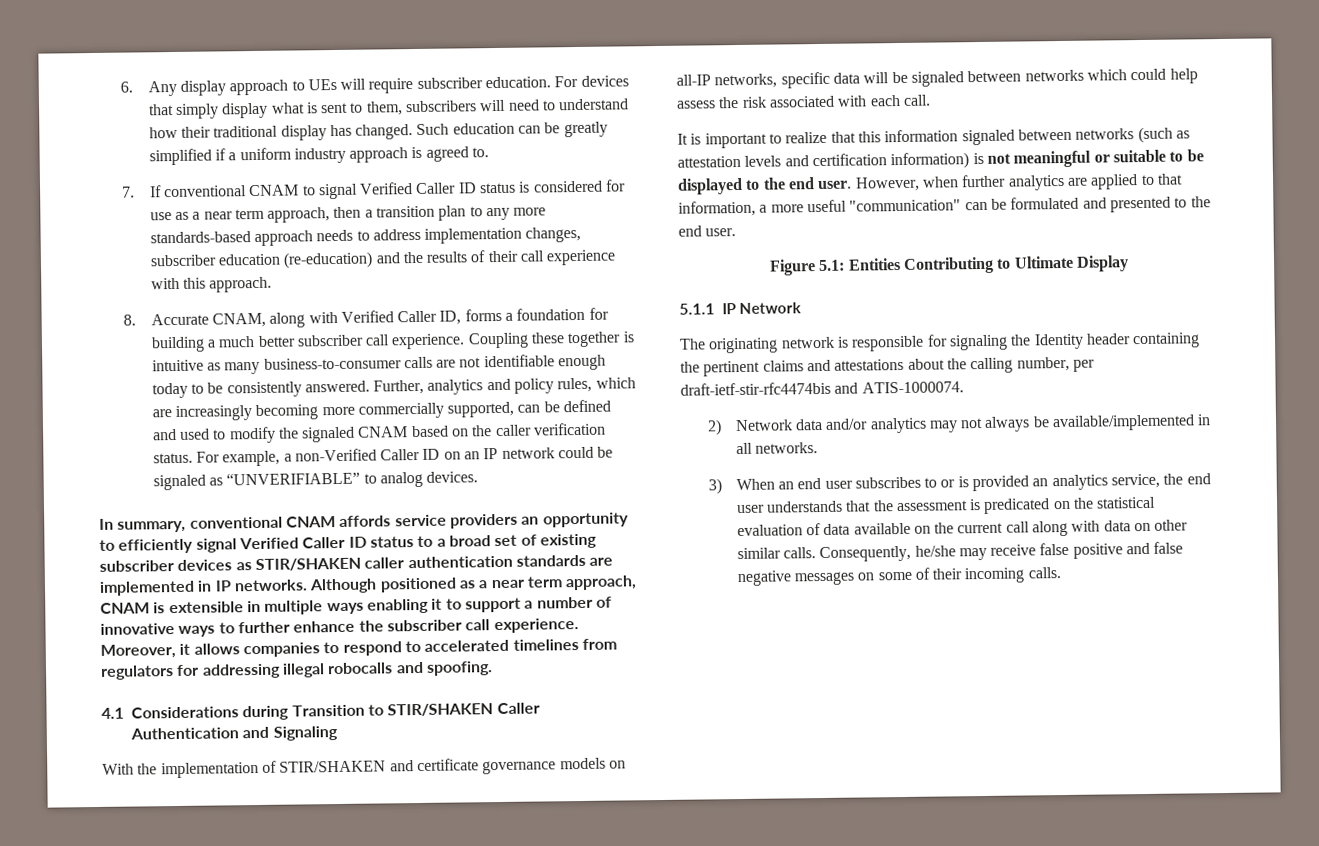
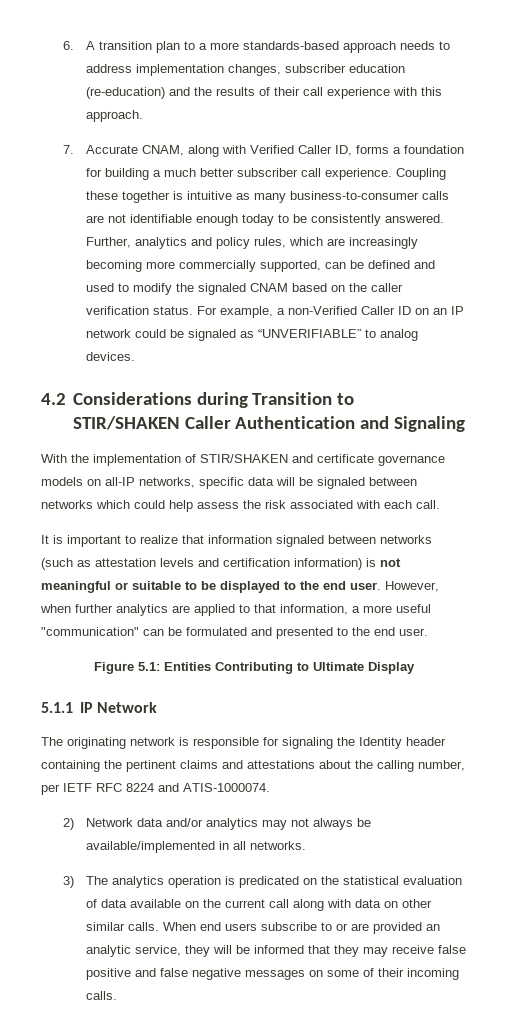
- 6. Any display approach to UEs will require subscriber education. For devices that simply display what is sent to them, subscribers will need to understand how their traditional display has changed. Such education can be greatly simplified if a uniform industry approach is agreed to.
- 7. If conventional CNAM to signal Verified Caller ID status is considered for use as a near term approach, then a transition plan to any more standards-based approach needs to address implementation changes, subscriber education (re-education) and the results of their call experience with this approach.
+ 6. A transition plan to a more standards-based approach needs to address implementation changes, subscriber education (re-education) and the results of their call experience with this approach.
- 8. Accurate CNAM, along with Verified Caller ID, forms a foundation for building a much better subscriber call experience.
+ 7. Accurate CNAM, along with Verified Caller ID, forms a foundation for building a much better subscriber call experience.
- In summary, conventional CNAM affords service providers an opportunity to efficiently signal Verified Caller ID status to a broad set of existing subscriber devices as STIR/SHAKEN caller authentication standards are implemented in IP networks. Although positioned as a near term approach, CNAM is extensible in multiple ways enabling it to support a number of innovative ways to further enhance the subscriber call experience. Moreover, it allows companies to respond to accelerated timelines from regulators for addressing illegal robocalls and spoofing.
- 4.1 Considerations during Transition to STIR/SHAKEN Caller Authentication and Signaling
+ 4.2 Considerations during Transition to STIR/SHAKEN Caller Authentication and Signaling
- It is important to realize that this information signaled between networks (such as attestation levels and certification information) is not meaningful or suitable to be displayed to the end user.
+ It is important to realize that information signaled between networks (such as attestation levels and certification information) is not meaningful or suitable to be displayed to the end user.
- The originating network is responsible for signaling the Identity header containing the pertinent claims and attestations about the calling number, per draft-ietf-stir-rfc4474bis and ATIS-1000074.
+ The originating network is responsible for signaling the Identity header containing the pertinent claims and attestations about the calling number, per IETF RFC 8224 and ATIS-1000074.
- 3) When an end user subscribes to or is provided an analytics service, the end user understands that the assessment is predicated on the statistical evaluation of data available on the current call along with data on other similar calls.
+ 3) The analytics operation is predicated on the statistical evaluation of data available on the current call along with data on other similar calls.
- Consequently, he/she may receive false positive and false negative messages on some of their incoming calls.
+ When end users subscribe to or are provided an analytic service, they will be informed that they may receive false positive and false negative messages on some of their incoming calls.

